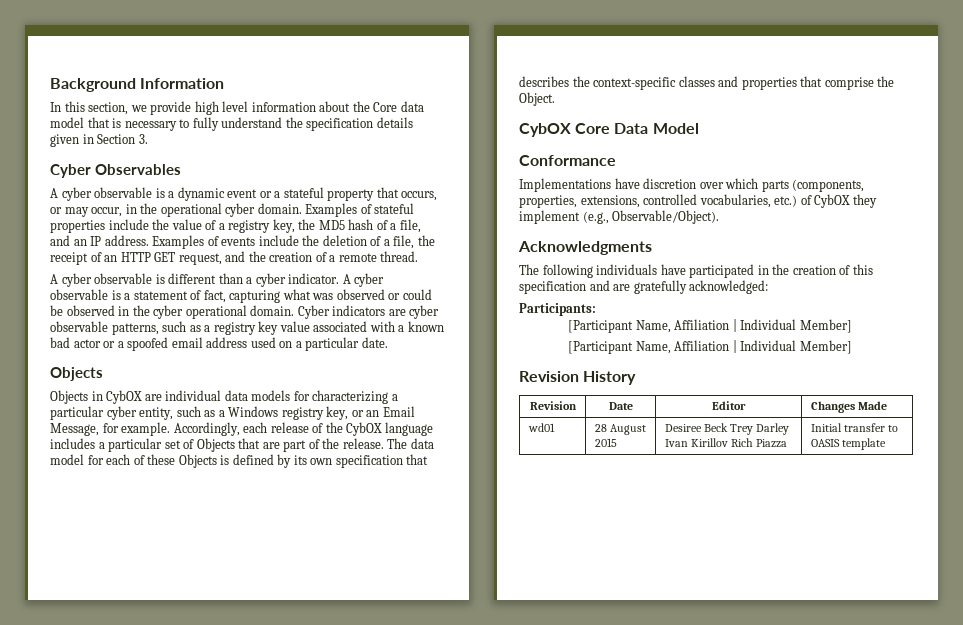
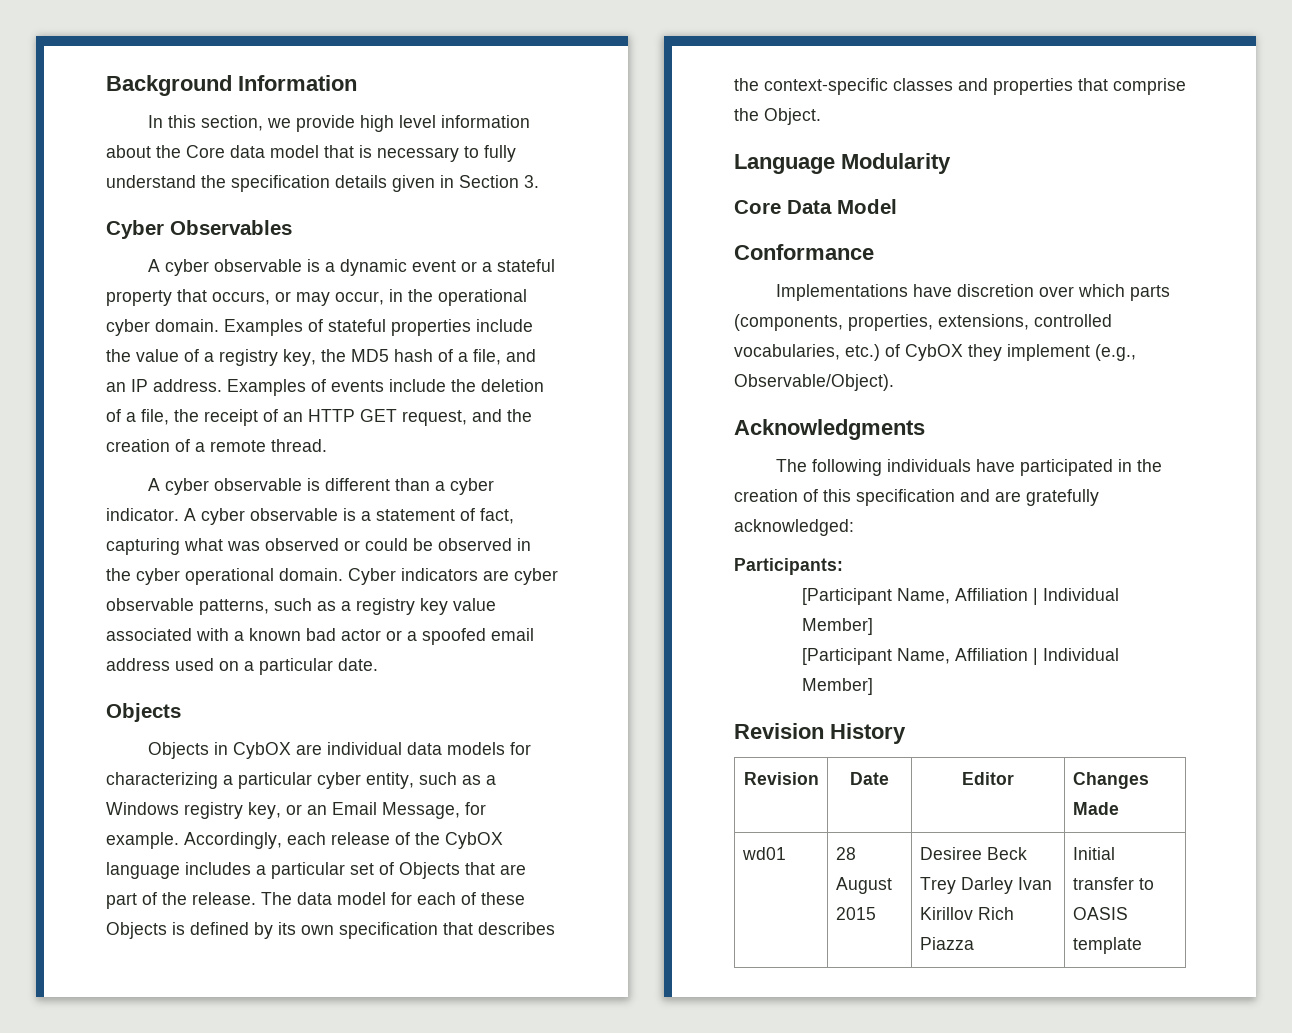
- CybOX Core Data Model
+ Language Modularity
+ Core Data Model

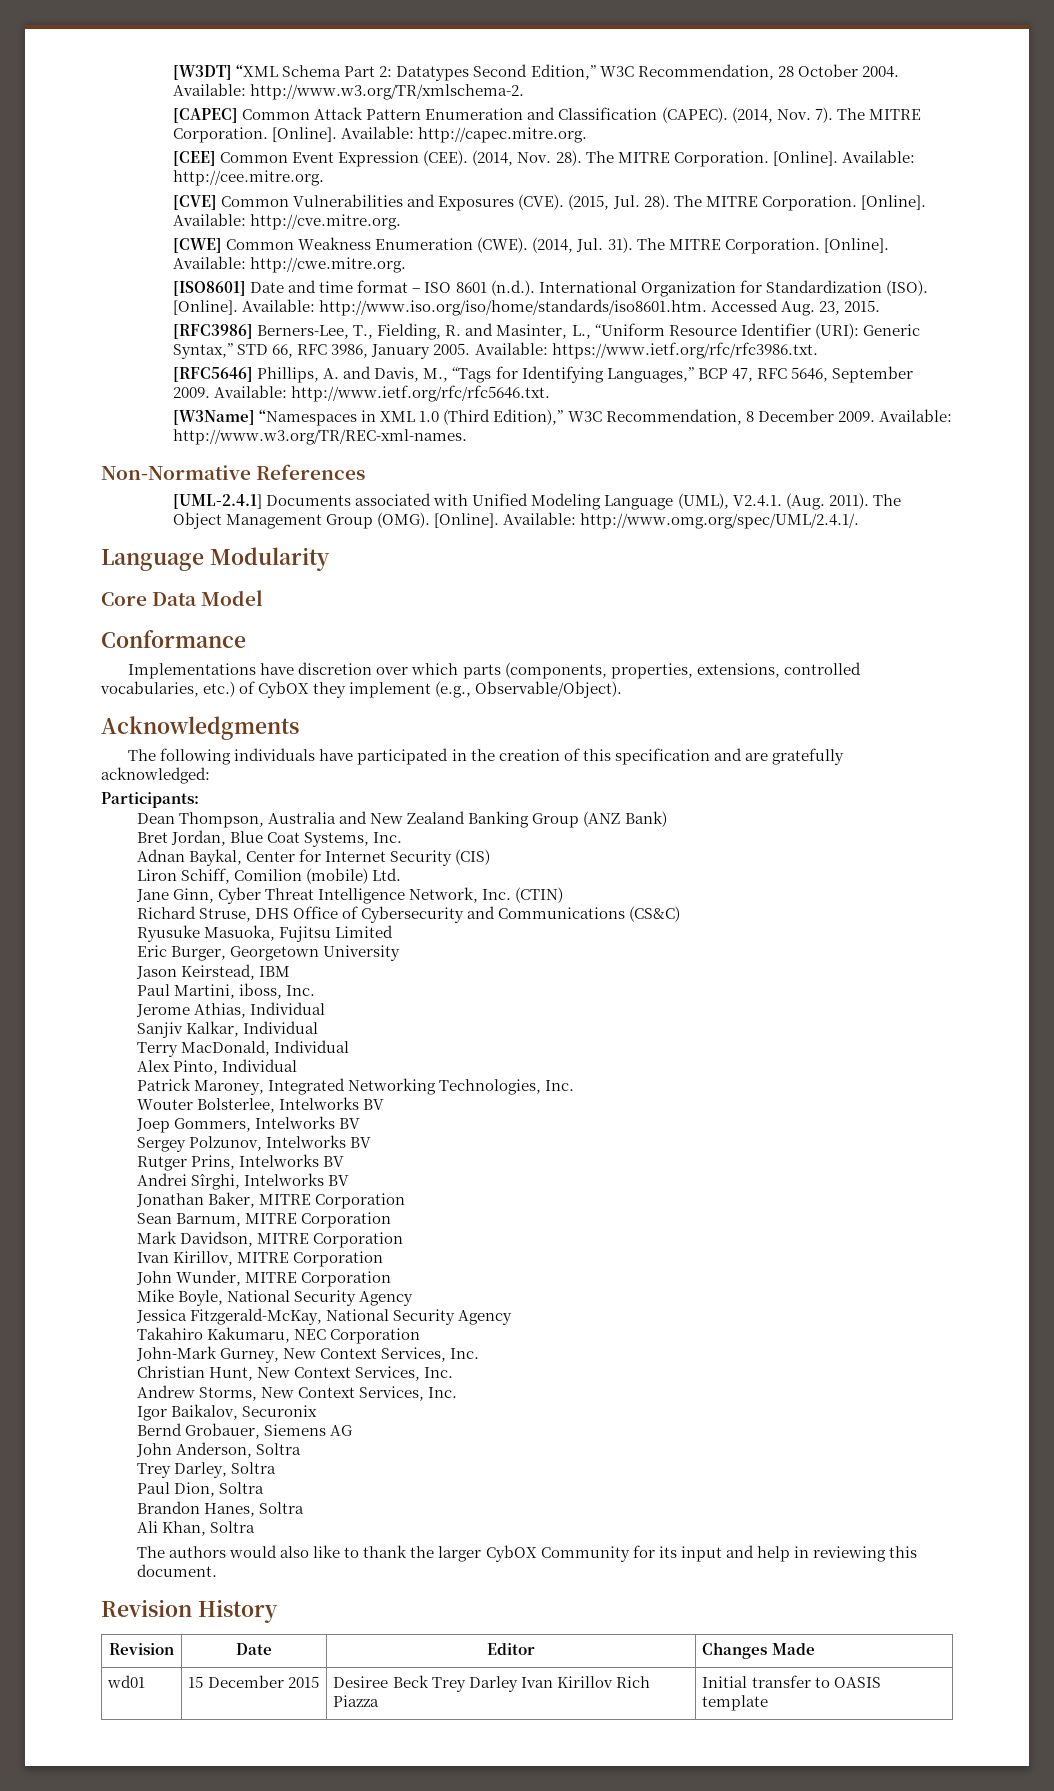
- Background Information
- In this section, we provide high level information about the Core data model that is necessary to fully understand the specification details given in Section 3.
- Cyber Observables
- A cyber observable is a dynamic event or a stateful property that occurs, or may occur, in the operational cyber domain. Examples of stateful properties include the value of a registry key, the MD5 hash of a file, and an IP address. Examples of events include the deletion of a file, the receipt of an HTTP GET request, and the creation of a remote thread.
- A cyber observable is different than a cyber indicator. A cyber observable is a statement of fact, capturing what was observed or could be observed in the cyber operational domain. Cyber indicators are cyber observable patterns, such as a registry key value associated with a known bad actor or a spoofed email address used on a particular date.
- Objects
- Objects in CybOX are individual data models for characterizing a particular cyber entity, such as a Windows registry key, or an Email Message, for example. Accordingly, each release of the CybOX language includes a particular set of Objects that are part of the release. The data model for each of these Objects is defined by its own specification that describes the context-specific classes and properties that comprise the Object.
+ [W3DT] “XML Schema Part 2: Datatypes Second Edition,” W3C Recommendation, 28 October 2004. Available: http://www.w3.org/TR/xmlschema-2.
+ [CAPEC] Common Attack Pattern Enumeration and Classification (CAPEC). (2014, Nov. 7). The MITRE Corporation. [Online]. Available: http://capec.mitre.org.
+ [CEE] Common Event Expression (CEE). (2014, Nov. 28). The MITRE Corporation. [Online]. Available: http://cee.mitre.org.
+ [CVE] Common Vulnerabilities and Exposures (CVE). (2015, Jul. 28). The MITRE Corporation. [Online]. Available: http://cve.mitre.org.
+ [CWE] Common Weakness Enumeration (CWE). (2014, Jul. 31). The MITRE Corporation. [Online]. Available: http://cwe.mitre.org.
+ [ISO8601] Date and time format – ISO 8601 (n.d.). International Organization for Standardization (ISO). [Online]. Available: http://www.iso.org/iso/home/standards/iso8601.htm. Accessed Aug. 23, 2015.
+ [RFC3986] Berners-Lee, T., Fielding, R. and Masinter, L., “Uniform Resource Identifier (URI): Generic Syntax,” STD 66, RFC 3986, January 2005. Available: https://www.ietf.org/rfc/rfc3986.txt.
+ [RFC5646] Phillips, A. and Davis, M., “Tags for Identifying Languages,” BCP 47, RFC 5646, September 2009. Available: http://www.ietf.org/rfc/rfc5646.txt.
+ [W3Name] “Namespaces in XML 1.0 (Third Edition),” W3C Recommendation, 8 December 2009. Available: http://www.w3.org/TR/REC-xml-names.
+ Non-Normative References
+ [UML-2.4.1] Documents associated with Unified Modeling Language (UML), V2.4.1. (Aug. 2011). The Object Management Group (OMG). [Online]. Available: http://www.omg.org/spec/UML/2.4.1/.
  Participants:
- [Participant Name, Affiliation | Individual Member]
- [Participant Name, Affiliation | Individual Member]
+ Dean Thompson, Australia and New Zealand Banking Group (ANZ Bank)
+ Bret Jordan, Blue Coat Systems, Inc.
+ Adnan Baykal, Center for Internet Security (CIS)
+ Liron Schiff, Comilion (mobile) Ltd.
+ Jane Ginn, Cyber Threat Intelligence Network, Inc. (CTIN)
+ Richard Struse, DHS Office of Cybersecurity and Communications (CS&C)
+ Ryusuke Masuoka, Fujitsu Limited
+ Eric Burger, Georgetown University
+ Jason Keirstead, IBM
+ Paul Martini, iboss, Inc.
+ Jerome Athias, Individual
+ Sanjiv Kalkar, Individual
+ Terry MacDonald, Individual
+ Alex Pinto, Individual
+ Patrick Maroney, Integrated Networking Technologies, Inc.
+ Wouter Bolsterlee, Intelworks BV
+ Joep Gommers, Intelworks BV
+ Sergey Polzunov, Intelworks BV
+ Rutger Prins, Intelworks BV
+ Andrei Sîrghi, Intelworks BV
+ Jonathan Baker, MITRE Corporation
+ Sean Barnum, MITRE Corporation
+ Mark Davidson, MITRE Corporation
+ Ivan Kirillov, MITRE Corporation
+ John Wunder, MITRE Corporation
+ Mike Boyle, National Security Agency
+ Jessica Fitzgerald-McKay, National Security Agency
+ Takahiro Kakumaru, NEC Corporation
+ John-Mark Gurney, New Context Services, Inc.
+ Christian Hunt, New Context Services, Inc.
+ Andrew Storms, New Context Services, Inc.
+ Igor Baikalov, Securonix
+ Bernd Grobauer, Siemens AG
+ John Anderson, Soltra
+ Trey Darley, Soltra
+ Paul Dion, Soltra
+ Brandon Hanes, Soltra
+ Ali Khan, Soltra
+ The authors would also like to thank the larger CybOX Community for its input and help in reviewing this document.
- wd01 | 28 August 2015 | Desiree Beck Trey Darley Ivan Kirillov Rich Piazza | Initial transfer to OASIS template
+ wd01 | 15 December 2015 | Desiree Beck Trey Darley Ivan Kirillov Rich Piazza | Initial transfer to OASIS template

